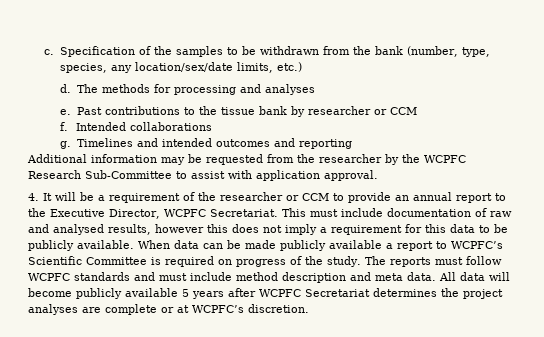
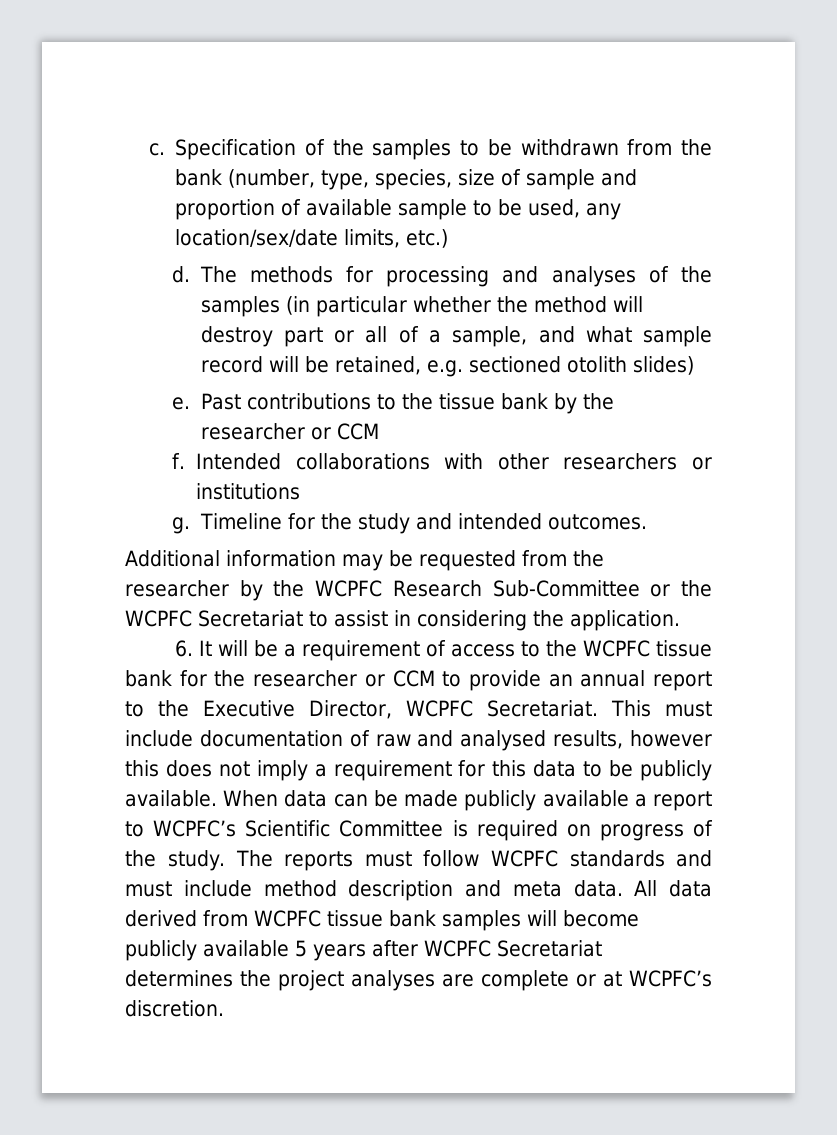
- Specification of the samples to be withdrawn from the bank (number, type, species, any location/sex/date limits, etc.)
+ Specification of the samples to be withdrawn from the bank (number, type, species, size of sample and proportion of available sample to be used, any location/sex/date limits, etc.)
- The methods for processing and analyses
+ The methods for processing and analyses of the samples (in particular whether the method will destroy part or all of a sample, and what sample record will be retained, e.g. sectioned otolith slides)
- Past contributions to the tissue bank by researcher or CCM
+ Past contributions to the tissue bank by the researcher or CCM
- Intended collaborations
- g. Timelines and intended outcomes and reporting
+ Intended collaborations with other researchers or institutions
+ g. Timeline for the study and intended outcomes.
- Additional information may be requested from the researcher by the WCPFC Research Sub-Committee to assist with application approval.
- 4. It will be a requirement of the researcher or CCM to provide an annual report to the Executive Director, WCPFC Secretariat.
+ Additional information may be requested from the researcher by the WCPFC Research Sub-Committee or the WCPFC Secretariat to assist in considering the application.
+ 6. It will be a requirement of access to the WCPFC tissue bank for the researcher or CCM to provide an annual report to the Executive Director, WCPFC Secretariat.
- All data will become publicly available 5 years after WCPFC Secretariat determines the project analyses are complete or at WCPFC’s discretion.
+ All data derived from WCPFC tissue bank samples will become publicly available 5 years after WCPFC Secretariat determines the project analyses are complete or at WCPFC’s discretion.

